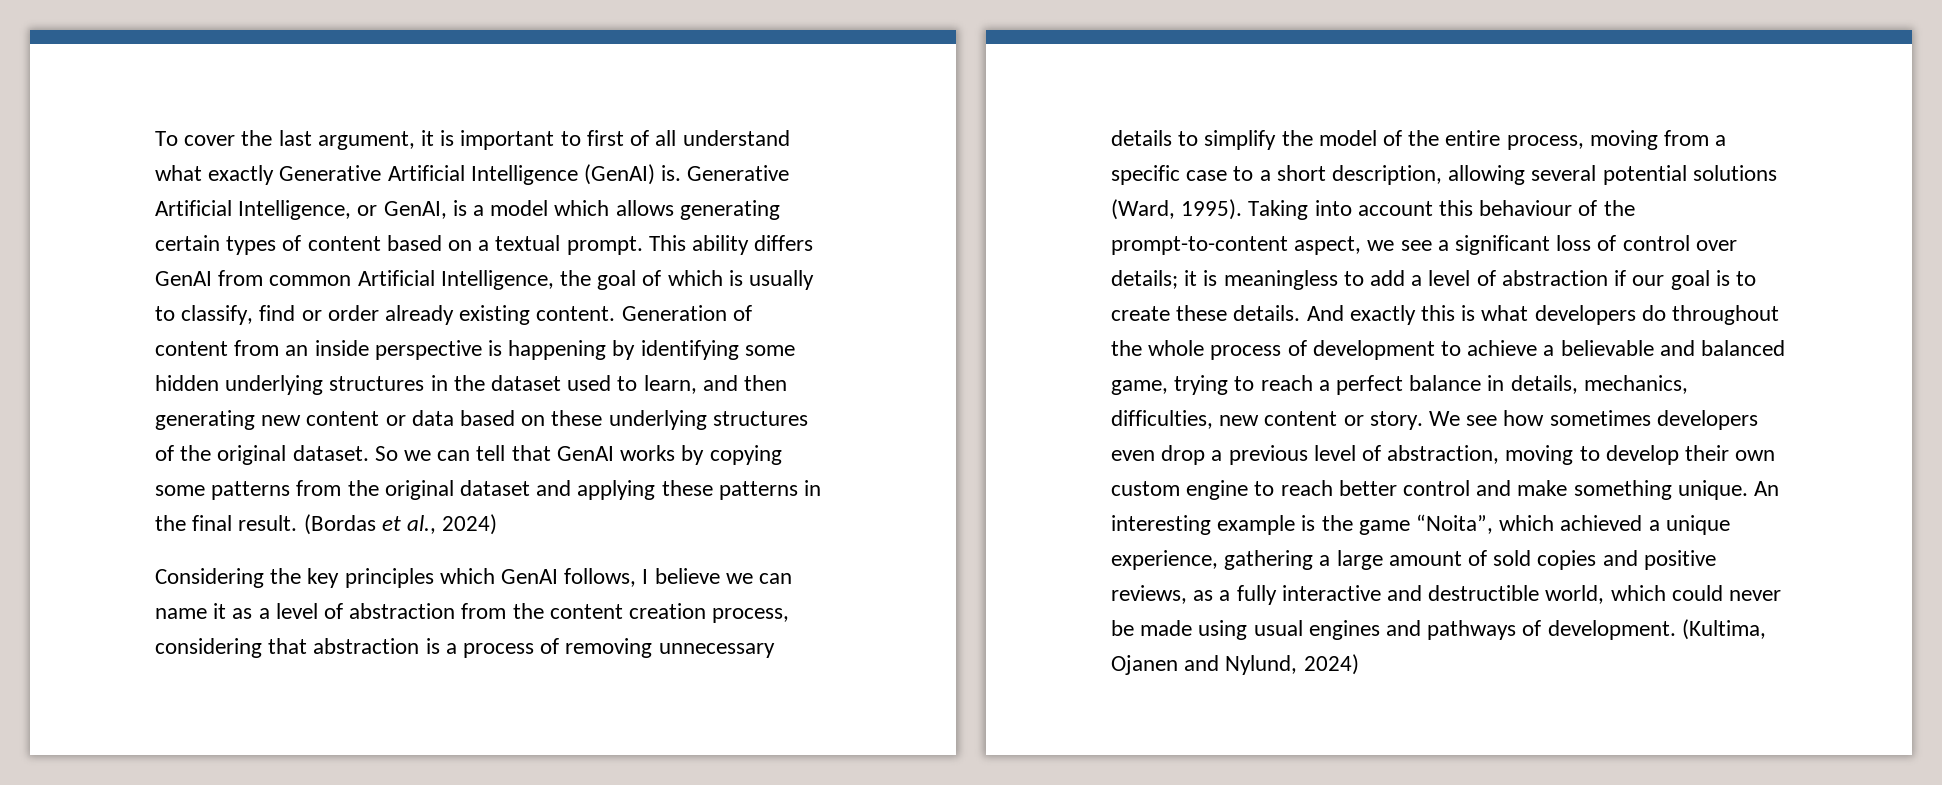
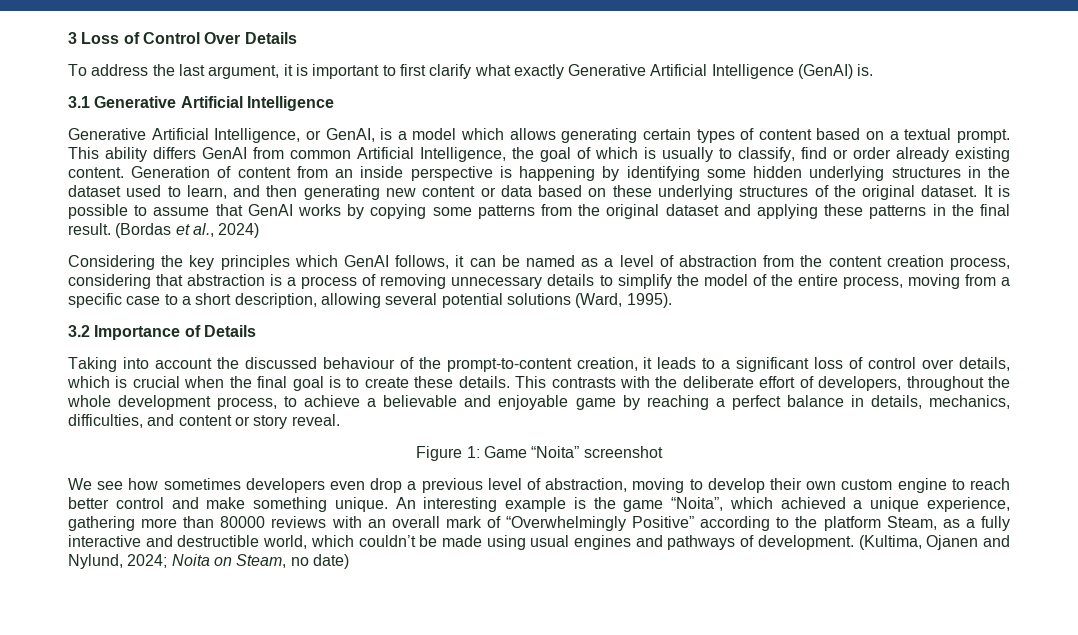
- To cover the last argument, it is important to first of all understand what exactly Generative Artificial Intelligence (GenAI) is. Generative Artificial Intelligence, or GenAI, is a model which allows generating certain types of content based on a textual prompt.
+ 3 Loss of Control Over Details
+ To address the last argument, it is important to first clarify what exactly Generative Artificial Intelligence (GenAI) is.
+ 3.1 Generative Artificial Intelligence
+ Generative Artificial Intelligence, or GenAI, is a model which allows generating certain types of content based on a textual prompt.
- So we can tell that GenAI works by copying some patterns from the original dataset and applying these patterns in the final result.
+ It is possible to assume that GenAI works by copying some patterns from the original dataset and applying these patterns in the final result.
- Considering the key principles which GenAI follows, I believe we can name it as a level of abstraction from the content creation process, considering that abstraction is a process of removing unnecessary details to simplify the model of the entire process, moving from a specific case to a short description, allowing several potential solutions (Ward, 1995). Taking into account this behaviour of the prompt-to-content aspect, we see a significant loss of control over details; it is meaningless to add a level of abstraction if our goal is to create these details.
+ Considering the key principles which GenAI follows, it can be named as a level of abstraction from the content creation process, considering that abstraction is a process of removing unnecessary details to simplify the model of the entire process, moving from a specific case to a short description, allowing several potential solutions (Ward, 1995).
+ 3.2 Importance of Details
+ Taking into account the discussed behaviour of the prompt-to-content creation, it leads to a significant loss of control over details, which is crucial when the final goal is to create these details.
- And exactly this is what developers do throughout the whole process of development to achieve a believable and balanced game, trying to reach a perfect balance in details, mechanics, difficulties, new content or story. We see how sometimes developers even drop a previous level of abstraction, moving to develop their own custom engine to reach better control and make something unique.
+ This contrasts with the deliberate effort of developers, throughout the whole development process, to achieve a believable and enjoyable game by reaching a perfect balance in details, mechanics, difficulties, and content or story reveal.
+ Figure 1: Game “Noita” screenshot
+ We see how sometimes developers even drop a previous level of abstraction, moving to develop their own custom engine to reach better control and make something unique.
- An interesting example is the game “Noita”, which achieved a unique experience, gathering a large amount of sold copies and positive reviews, as a fully interactive and destructible world, which could never be made using usual engines and pathways of development.
+ An interesting example is the game “Noita”, which achieved a unique experience, gathering more than 80000 reviews with an overall mark of “Overwhelmingly Positive” according to the platform Steam, as a fully interactive and destructible world, which couldn’t be made using usual engines and pathways of development.
- (Kultima, Ojanen and Nylund, 2024)
+ (Kultima, Ojanen and Nylund, 2024; Noita on Steam, no date)

